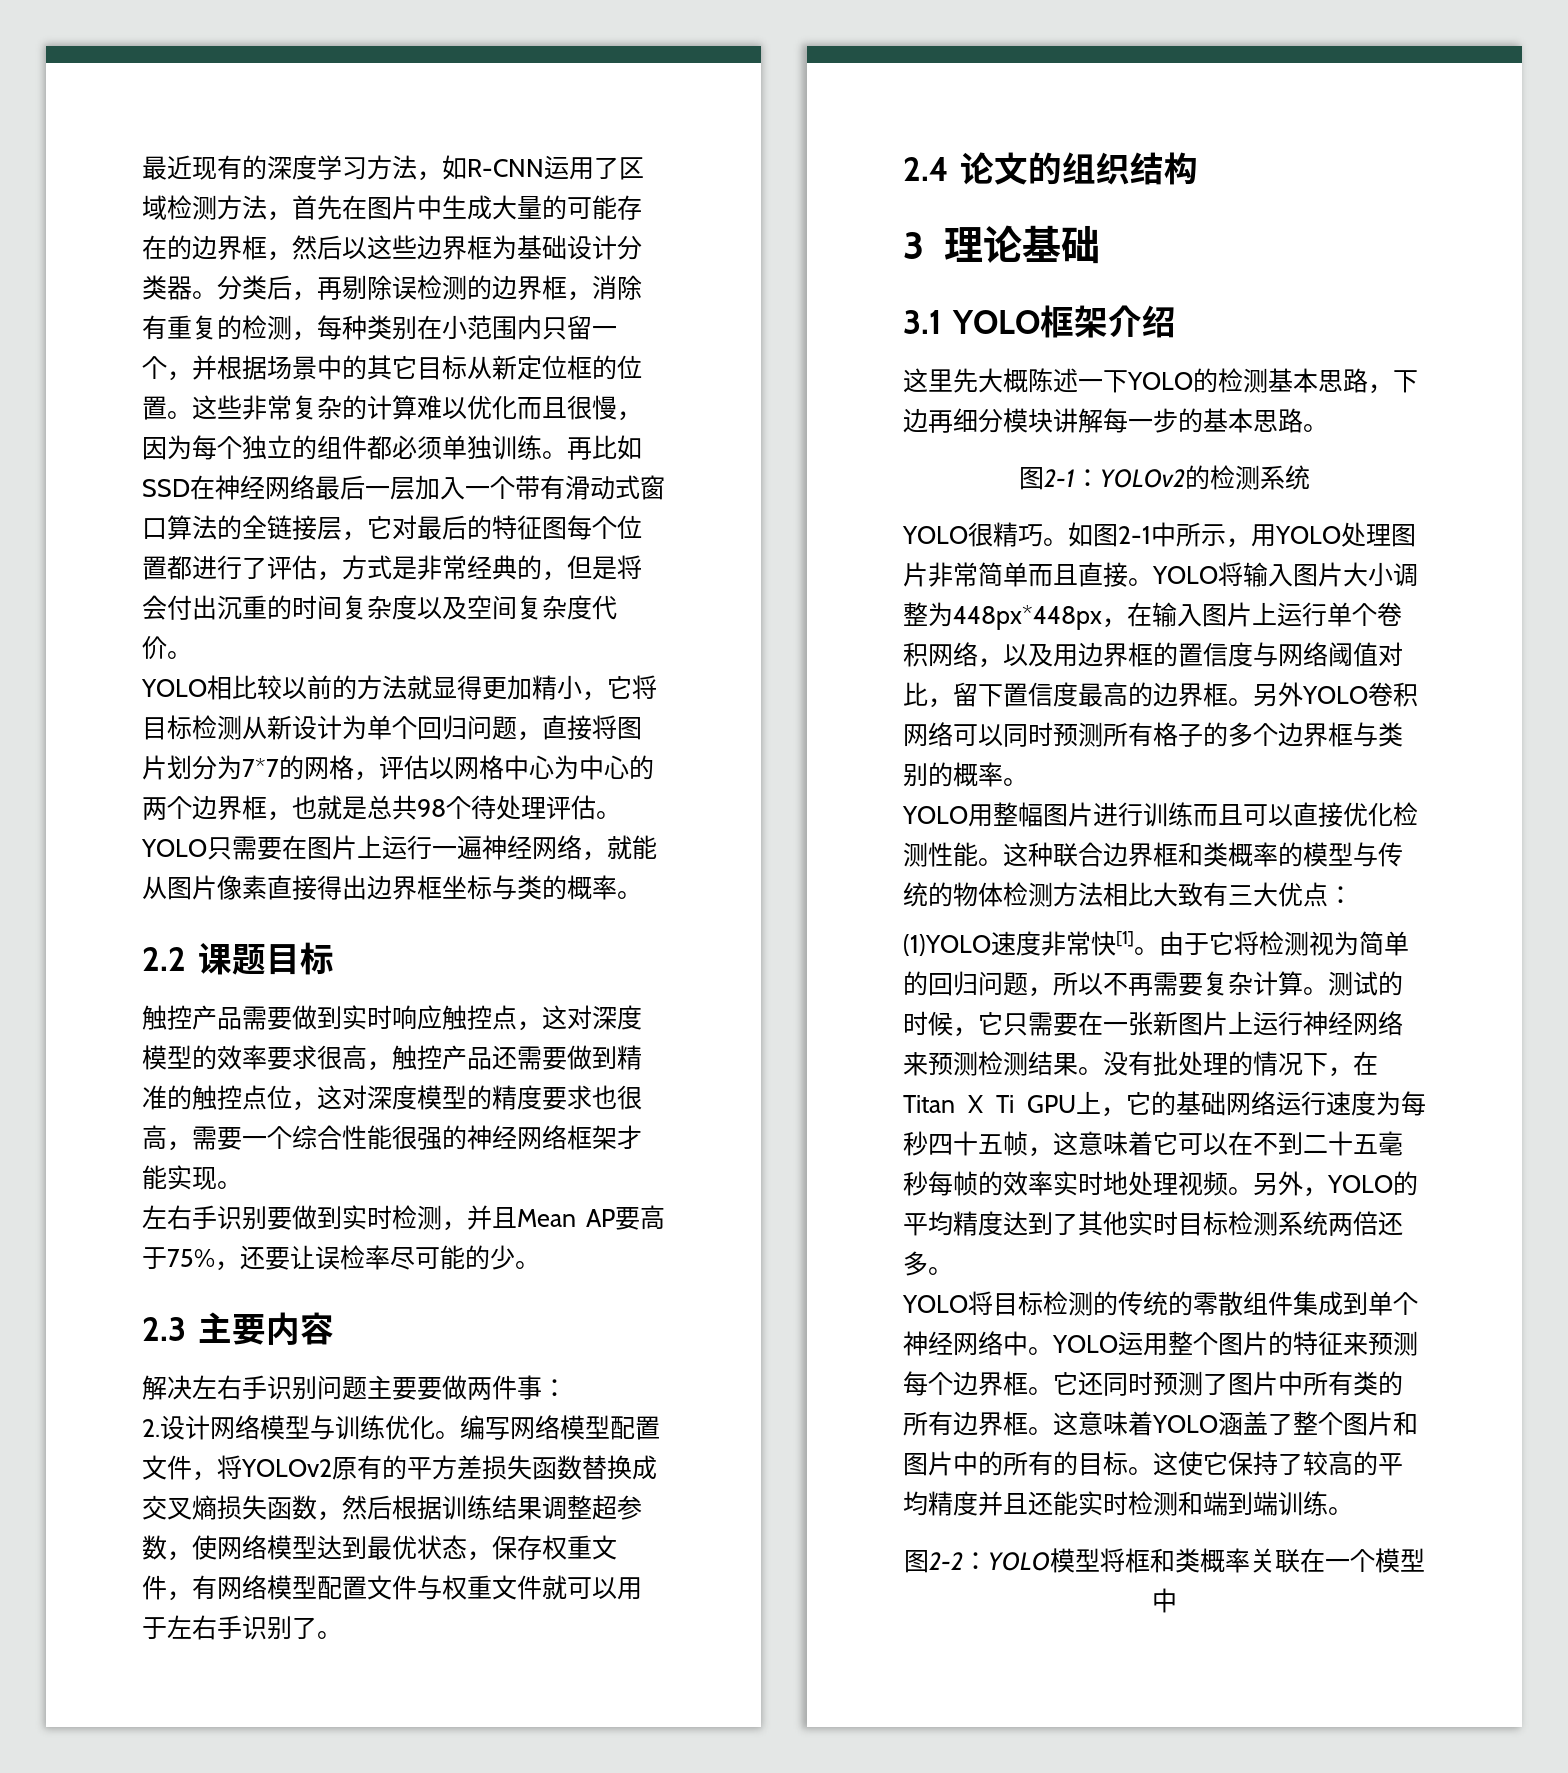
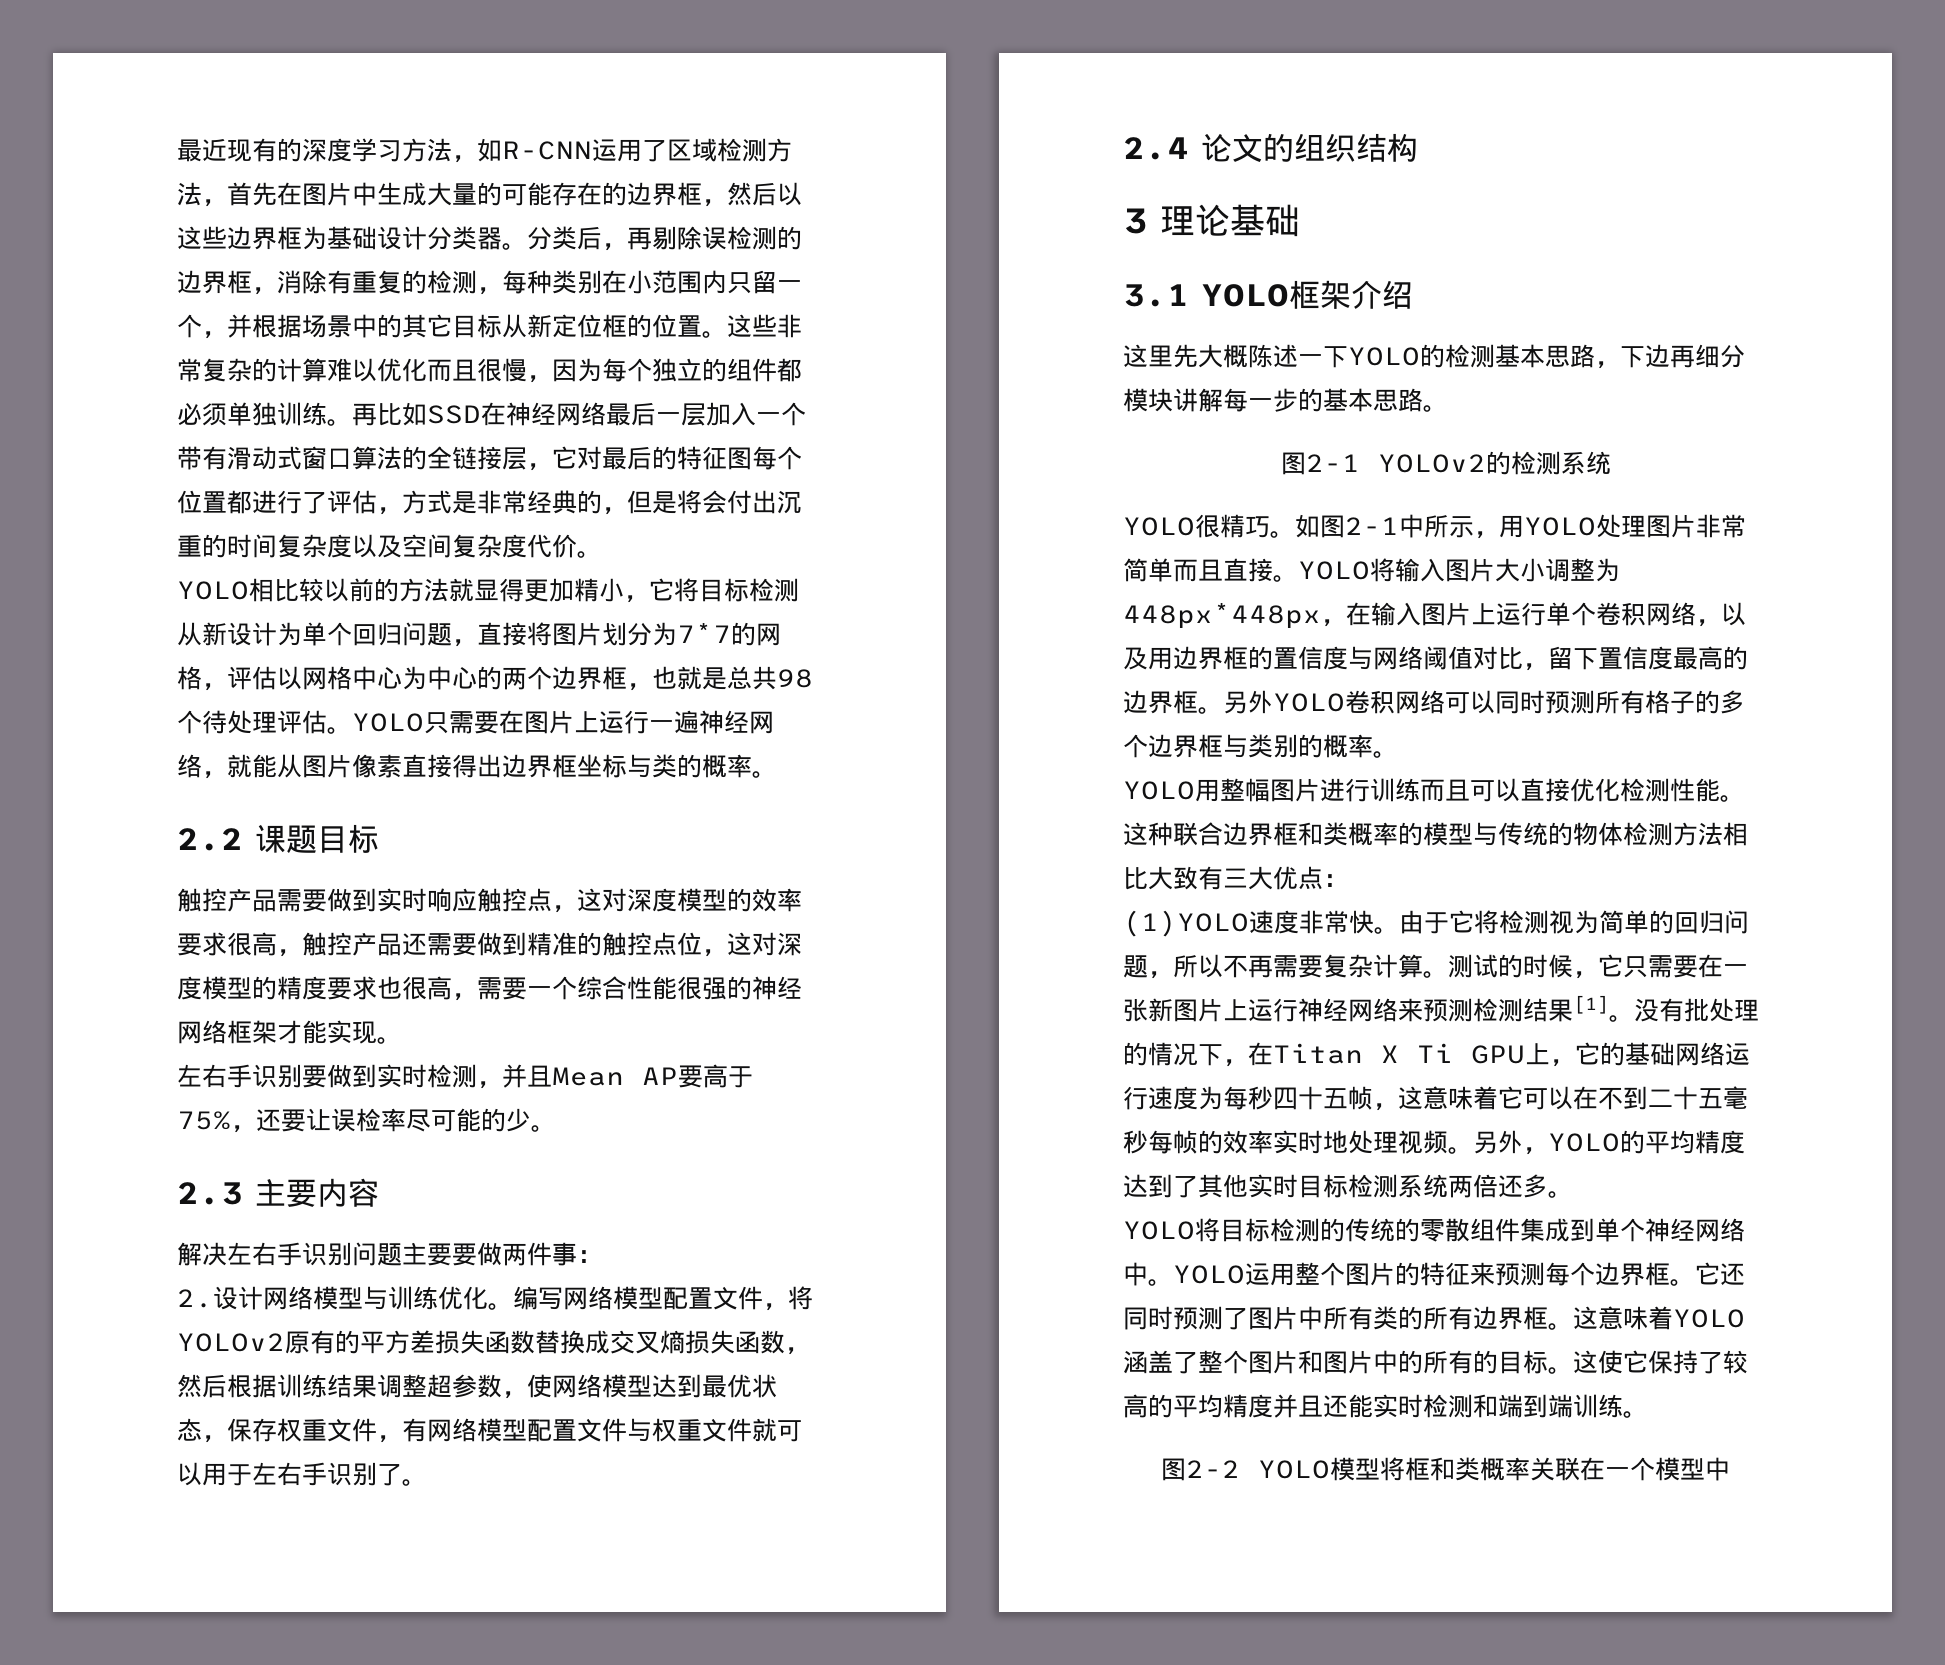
- 图2-1：YOLOv2的检测系统
+ 图2-1 YOLOv2的检测系统
- (1)YOLO速度非常快[1]。
+ (1)YOLO速度非常快。
- 测试的时候，它只需要在一张新图片上运行神经网络来预测检测结果。
+ 测试的时候，它只需要在一张新图片上运行神经网络来预测检测结果[1]。
- 图2-2：YOLO模型将框和类概率关联在一个模型中
+ 图2-2 YOLO模型将框和类概率关联在一个模型中

